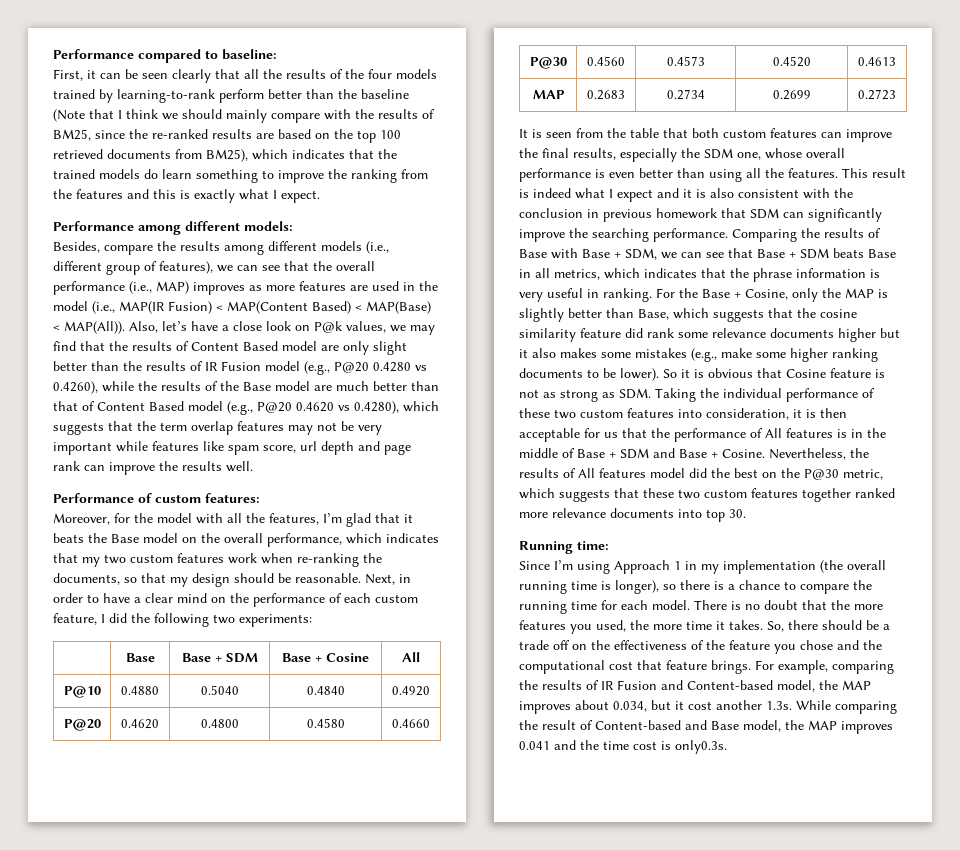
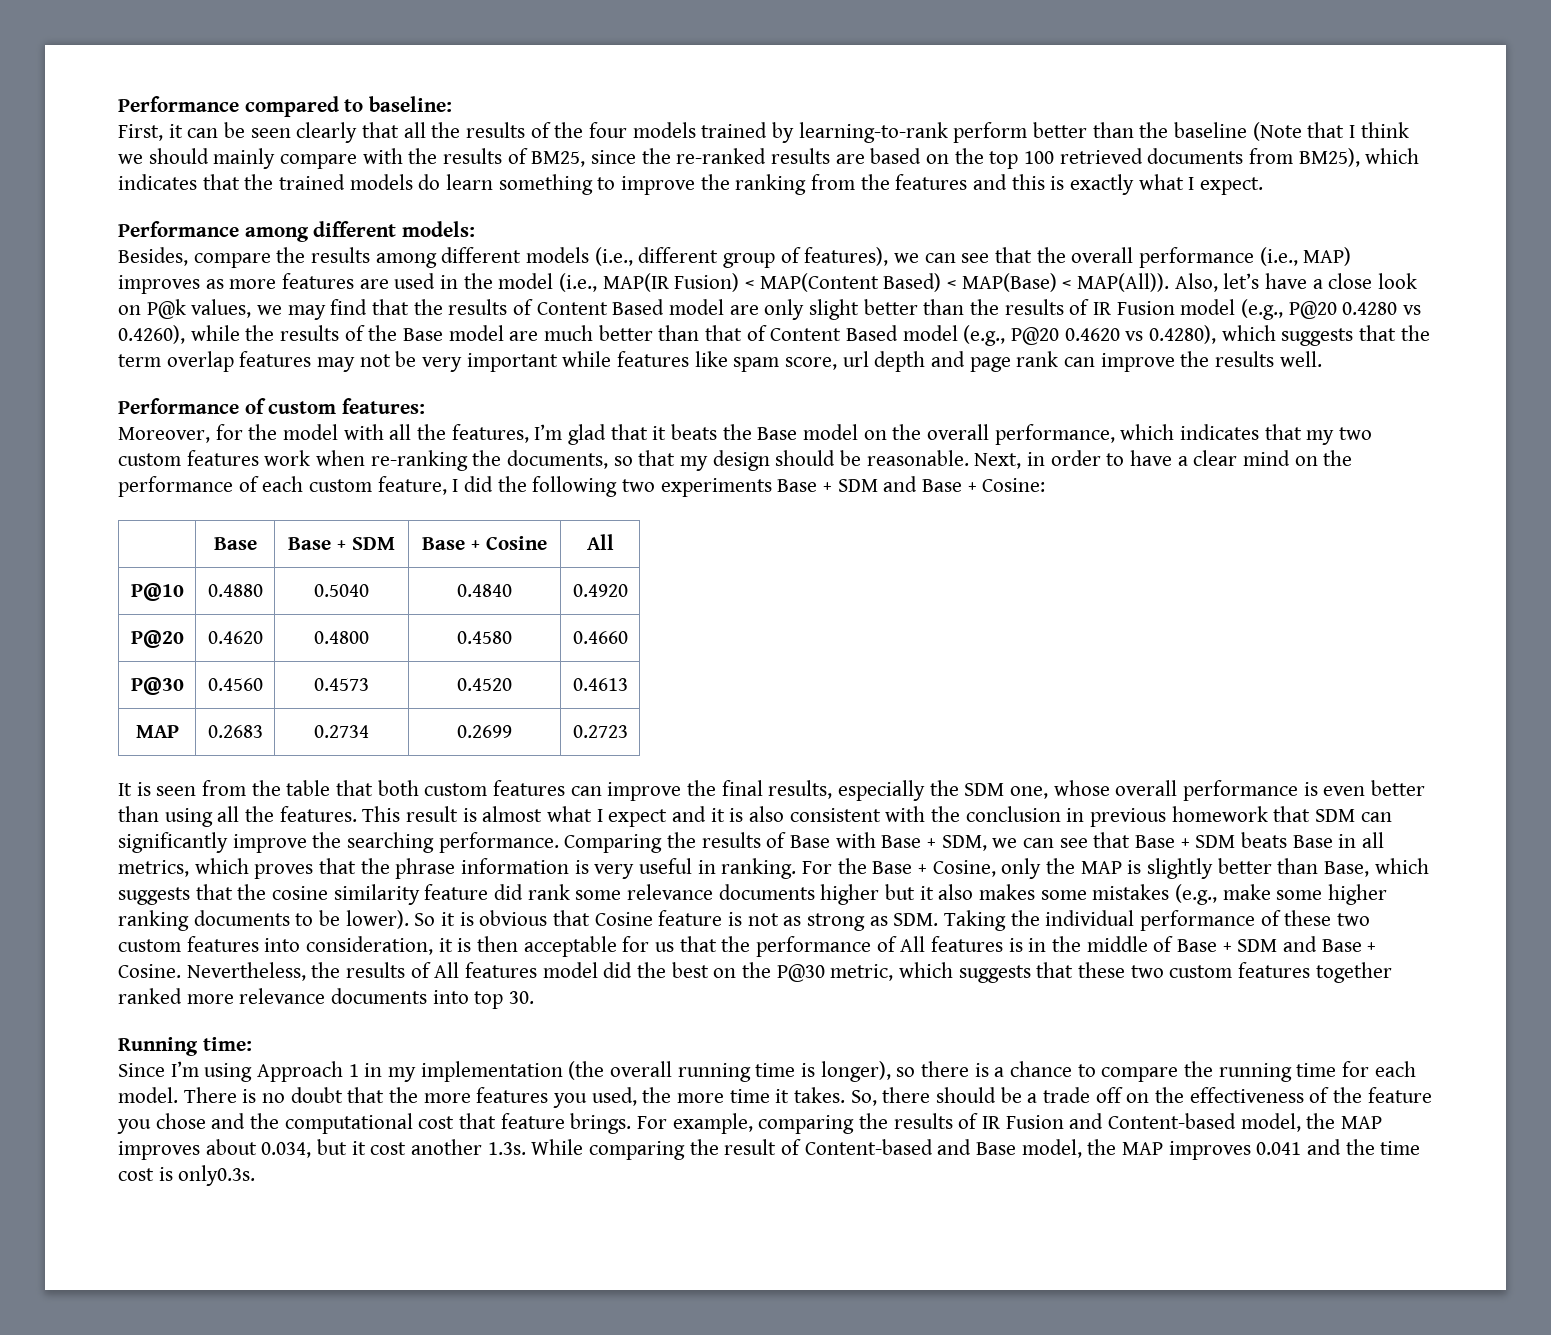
- Next, in order to have a clear mind on the performance of each custom feature, I did the following two experiments:
+ Next, in order to have a clear mind on the performance of each custom feature, I did the following two experiments Base + SDM and Base + Cosine:
- This result is indeed what I expect and it is also consistent with the conclusion in previous homework that SDM can significantly improve the searching performance.
+ This result is almost what I expect and it is also consistent with the conclusion in previous homework that SDM can significantly improve the searching performance.
- Comparing the results of Base with Base + SDM, we can see that Base + SDM beats Base in all metrics, which indicates that the phrase information is very useful in ranking.
+ Comparing the results of Base with Base + SDM, we can see that Base + SDM beats Base in all metrics, which proves that the phrase information is very useful in ranking.

